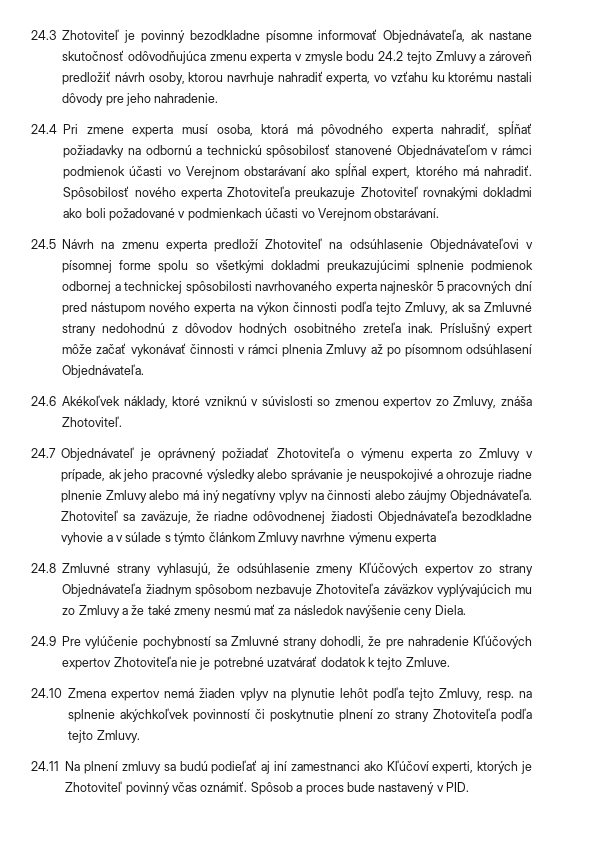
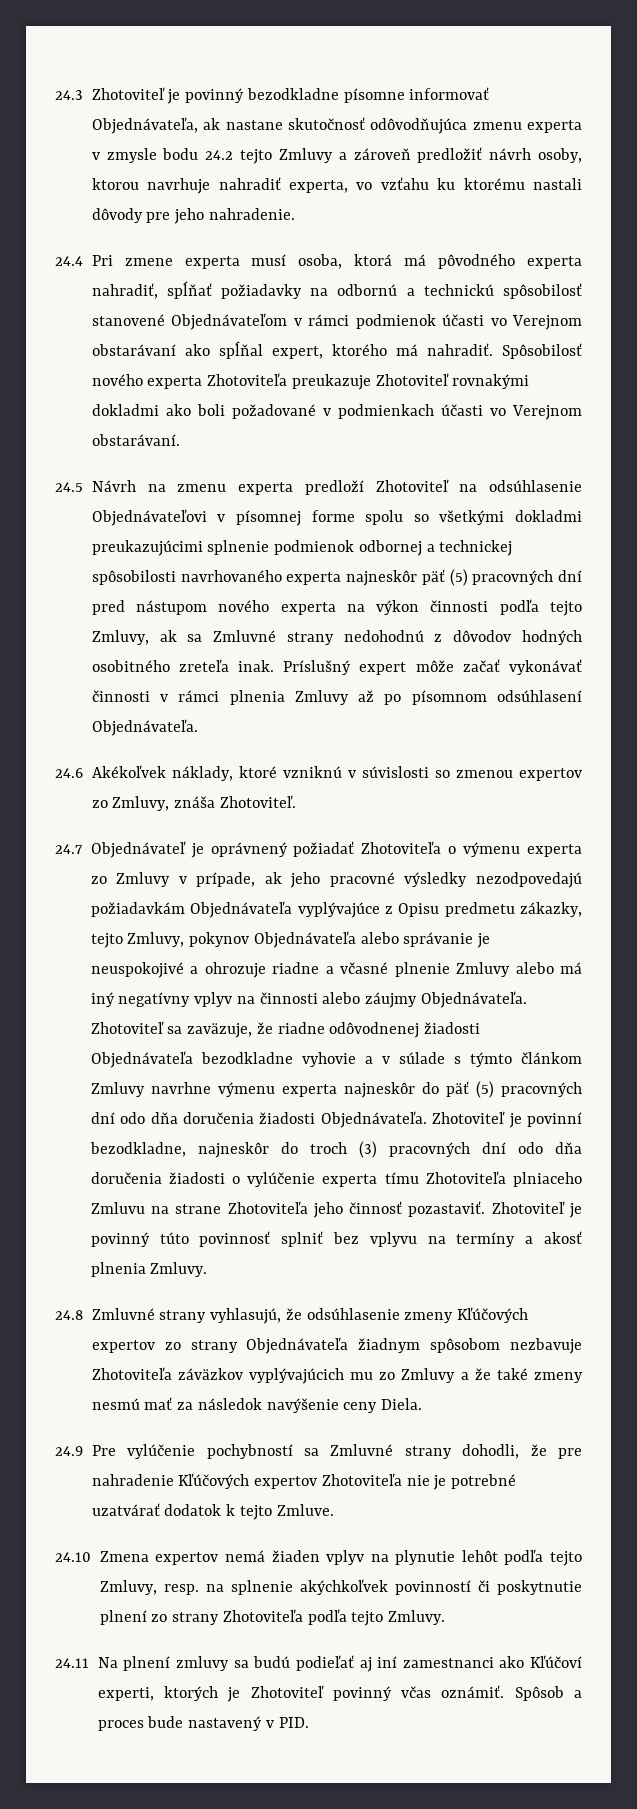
- 24.5 Návrh na zmenu experta predloží Zhotoviteľ na odsúhlasenie Objednávateľovi v písomnej forme spolu so všetkými dokladmi preukazujúcimi splnenie podmienok odbornej a technickej spôsobilosti navrhovaného experta najneskôr 5 pracovných dní pred nástupom nového experta na výkon činnosti podľa tejto Zmluvy, ak sa Zmluvné strany nedohodnú z dôvodov hodných osobitného zreteľa inak.
+ 24.5 Návrh na zmenu experta predloží Zhotoviteľ na odsúhlasenie Objednávateľovi v písomnej forme spolu so všetkými dokladmi preukazujúcimi splnenie podmienok odbornej a technickej spôsobilosti navrhovaného experta najneskôr päť (5) pracovných dní pred nástupom nového experta na výkon činnosti podľa tejto Zmluvy, ak sa Zmluvné strany nedohodnú z dôvodov hodných osobitného zreteľa inak.
- 24.7 Objednávateľ je oprávnený požiadať Zhotoviteľa o výmenu experta zo Zmluvy v prípade, ak jeho pracovné výsledky alebo správanie je neuspokojivé a ohrozuje riadne plnenie Zmluvy alebo má iný negatívny vplyv na činnosti alebo záujmy Objednávateľa.
+ 24.7 Objednávateľ je oprávnený požiadať Zhotoviteľa o výmenu experta zo Zmluvy v prípade, ak jeho pracovné výsledky nezodpovedajú požiadavkám Objednávateľa vyplývajúce z Opisu predmetu zákazky, tejto Zmluvy, pokynov Objednávateľa alebo správanie je neuspokojivé a ohrozuje riadne a včasné plnenie Zmluvy alebo má iný negatívny vplyv na činnosti alebo záujmy Objednávateľa.
- Zhotoviteľ sa zaväzuje, že riadne odôvodnenej žiadosti Objednávateľa bezodkladne vyhovie a v súlade s týmto článkom Zmluvy navrhne výmenu experta
+ Zhotoviteľ sa zaväzuje, že riadne odôvodnenej žiadosti Objednávateľa bezodkladne vyhovie a v súlade s týmto článkom Zmluvy navrhne výmenu experta najneskôr do päť (5) pracovných dní odo dňa doručenia žiadosti Objednávateľa. Zhotoviteľ je povinní bezodkladne, najneskôr do troch (3) pracovných dní odo dňa doručenia žiadosti o vylúčenie experta tímu Zhotoviteľa plniaceho Zmluvu na strane Zhotoviteľa jeho činnosť pozastaviť. Zhotoviteľ je povinný túto povinnosť splniť bez vplyvu na termíny a akosť plnenia Zmluvy.

